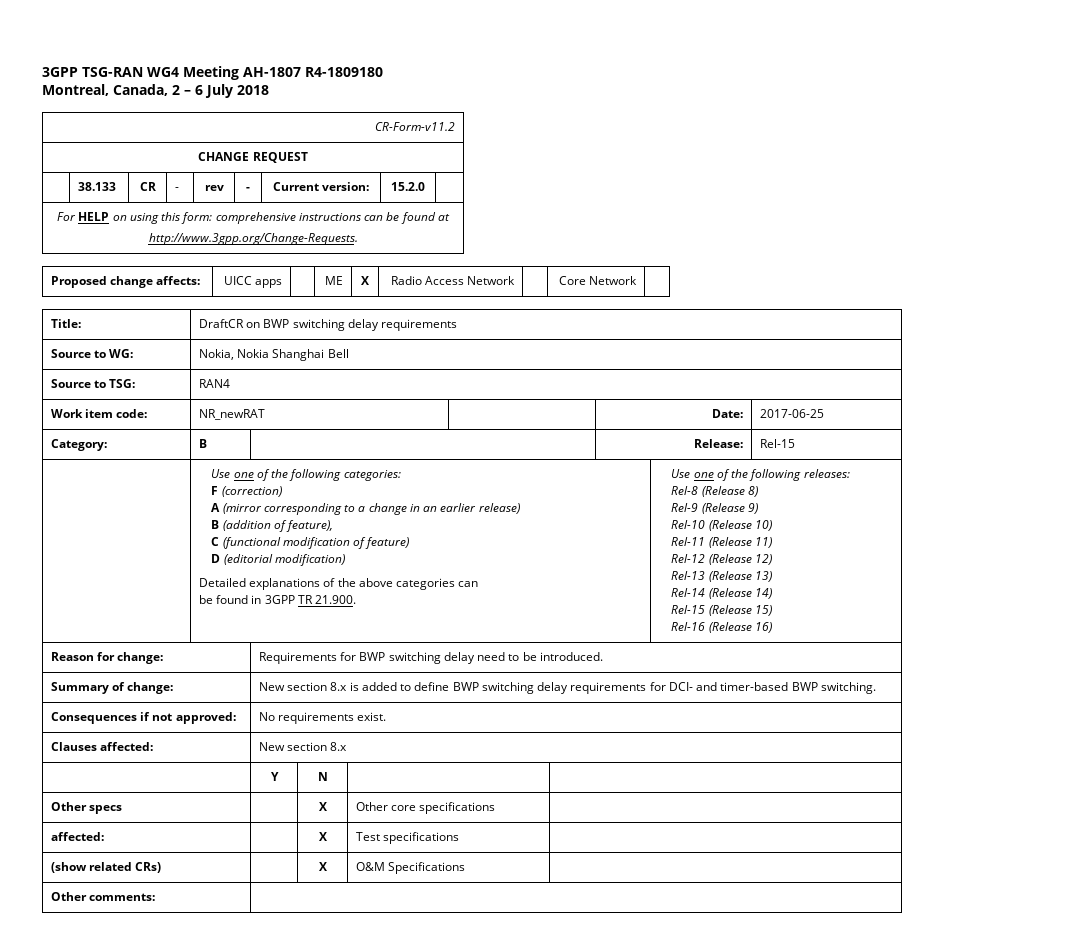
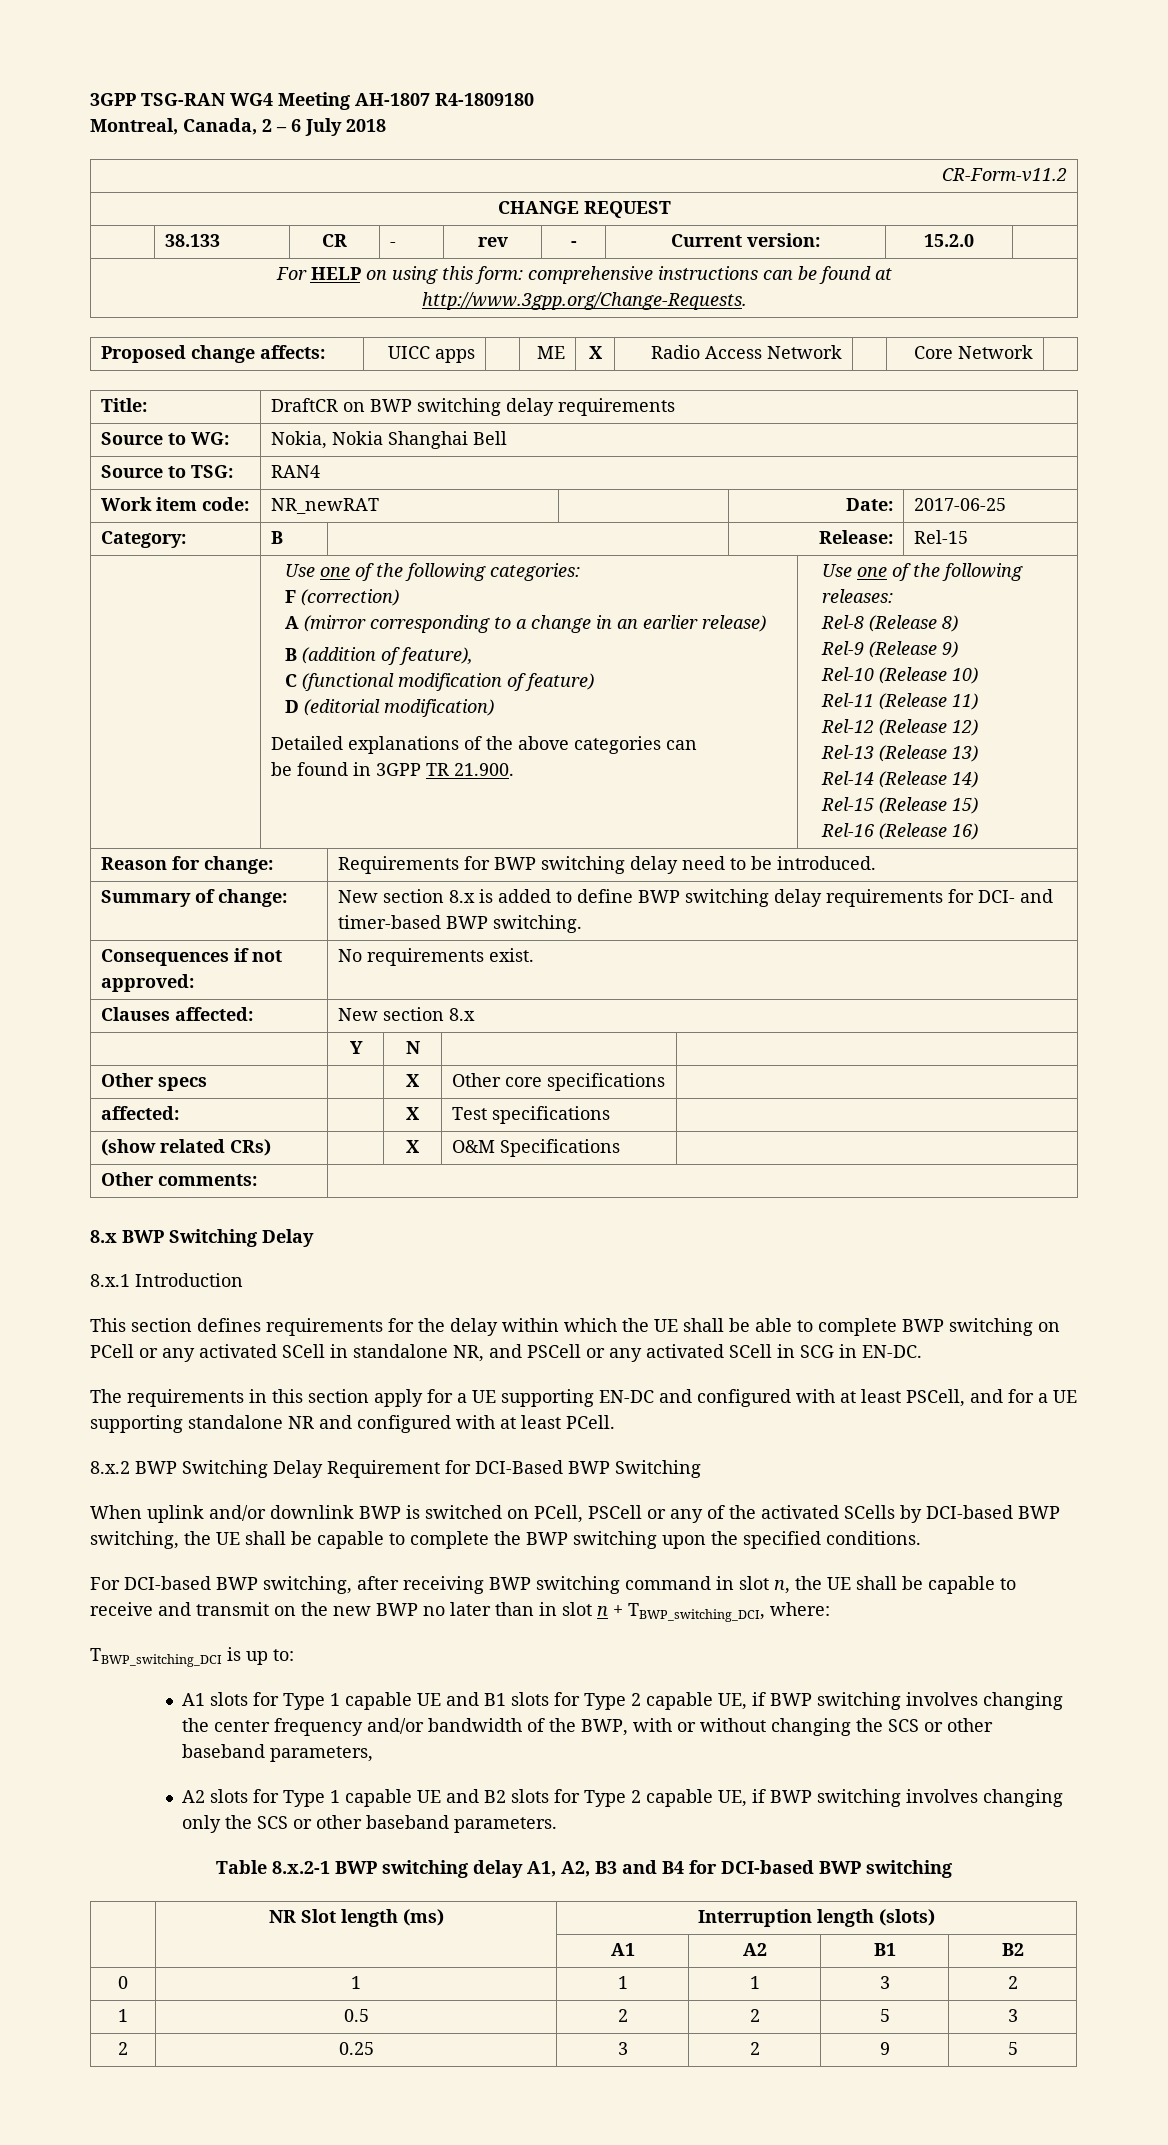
+ 8.x BWP Switching Delay
+ 8.x.1 Introduction
+ This section defines requirements for the delay within which the UE shall be able to complete BWP switching on PCell or any activated SCell in standalone NR, and PSCell or any activated SCell in SCG in EN-DC.
+ The requirements in this section apply for a UE supporting EN-DC and configured with at least PSCell, and for a UE supporting standalone NR and configured with at least PCell.
+ 8.x.2 BWP Switching Delay Requirement for DCI-Based BWP Switching
+ When uplink and/or downlink BWP is switched on PCell, PSCell or any of the activated SCells by DCI-based BWP switching, the UE shall be capable to complete the BWP switching upon the specified conditions.
+ For DCI-based BWP switching, after receiving BWP switching command in slot n, the UE shall be capable to receive and transmit on the new BWP no later than in slot n + TBWP_switching_DCI, where:
+ TBWP_switching_DCI is up to:
+ A1 slots for Type 1 capable UE and B1 slots for Type 2 capable UE, if BWP switching involves changing the center frequency and/or bandwidth of the BWP, with or without changing the SCS or other baseband parameters,
+ A2 slots for Type 1 capable UE and B2 slots for Type 2 capable UE, if BWP switching involves changing only the SCS or other baseband parameters.
+ Table 8.x.2-1 BWP switching delay A1, A2, B3 and B4 for DCI-based BWP switching
+ | NR Slot length (ms) | Interruption length (slots)
+ | | A1 | A2 | B1 | B2
+ 0 | 1 | 1 | 1 | 3 | 2
+ 1 | 0.5 | 2 | 2 | 5 | 3
+ 2 | 0.25 | 3 | 2 | 9 | 5

